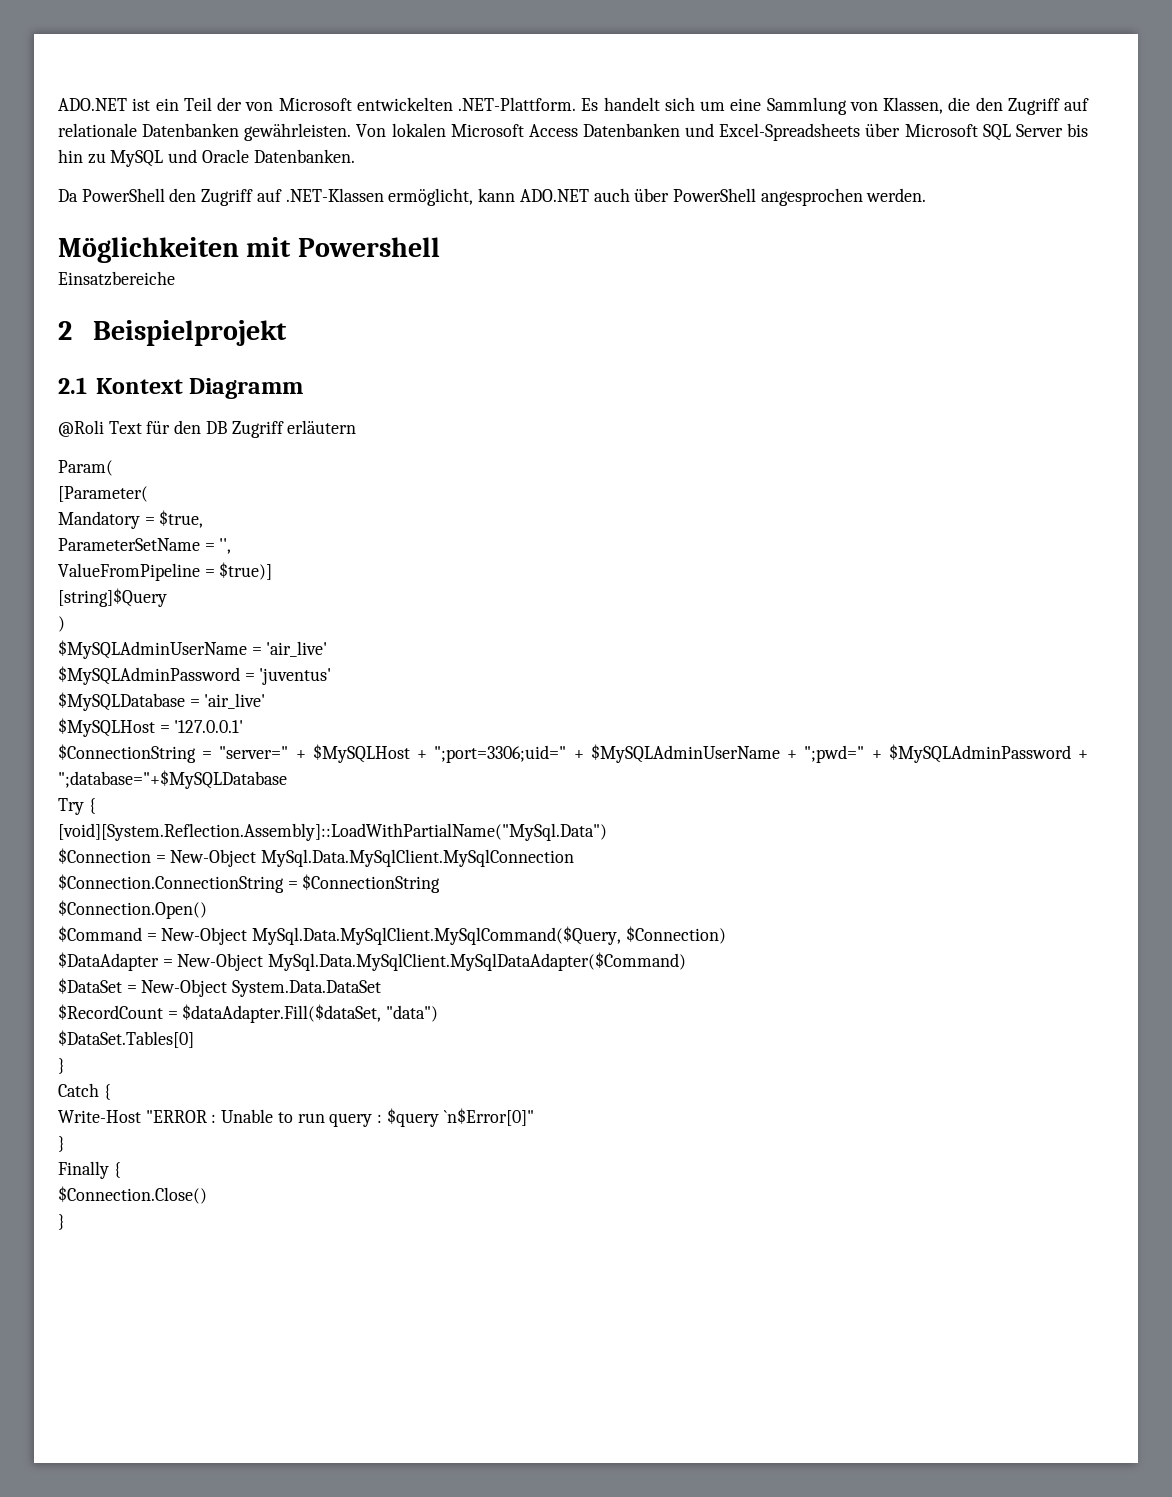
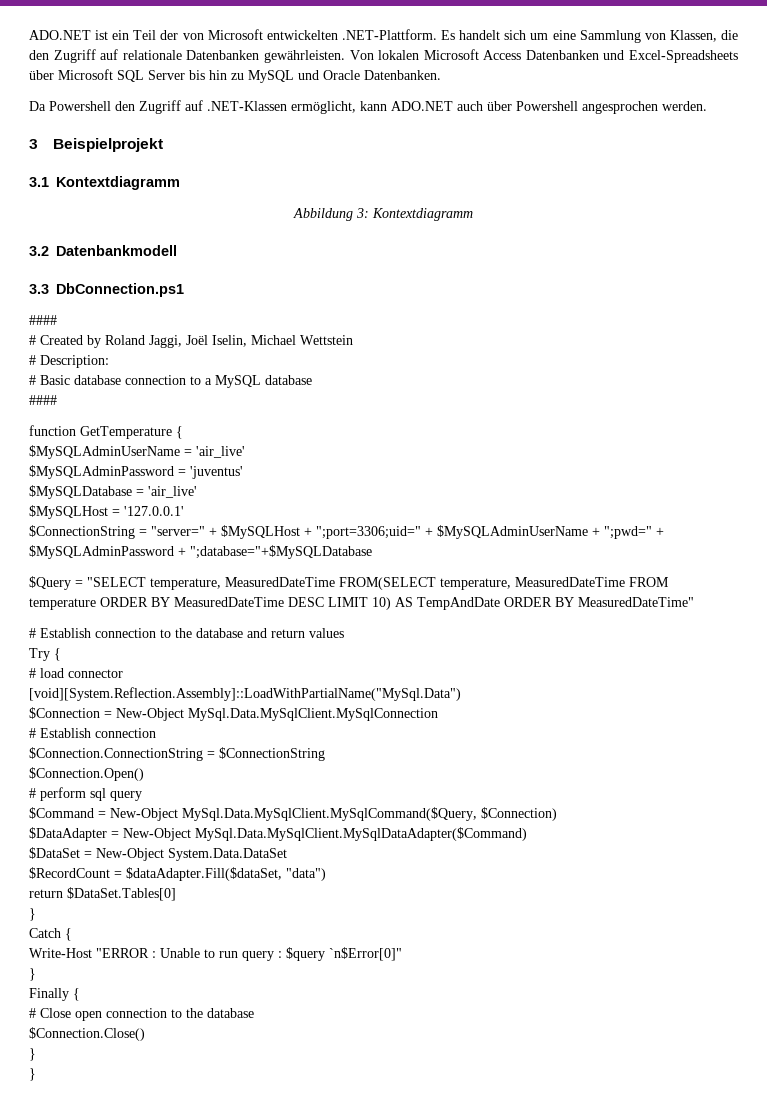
- Da PowerShell den Zugriff auf .NET-Klassen ermöglicht, kann ADO.NET auch über PowerShell angesprochen werden.
+ Da Powershell den Zugriff auf .NET-Klassen ermöglicht, kann ADO.NET auch über Powershell angesprochen werden.
- Möglichkeiten mit Powershell
- Einsatzbereiche
- 2 Beispielprojekt
- 2.1 Kontext Diagramm
- @Roli Text für den DB Zugriff erläutern
- Param(
- [Parameter(
- Mandatory = $true,
- ParameterSetName = '',
- ValueFromPipeline = $true)]
- [string]$Query
- )
+ 3 Beispielprojekt
+ 3.1 Kontextdiagramm
+ Abbildung 3: Kontextdiagramm
+ 3.2 Datenbankmodell
+ 3.3 DbConnection.ps1
+ ####
+ # Created by Roland Jaggi, Joël Iselin, Michael Wettstein
+ # Description:
+ # Basic database connection to a MySQL database
+ ####
+ function GetTemperature {
+ $Query = "SELECT temperature, MeasuredDateTime FROM(SELECT temperature, MeasuredDateTime FROM temperature ORDER BY MeasuredDateTime DESC LIMIT 10) AS TempAndDate ORDER BY MeasuredDateTime"
+ # Establish connection to the database and return values
+ # load connector
  $Connection = New-Object MySql.Data.MySqlClient.MySqlConnection
+ # Establish connection
+ # perform sql query
- $DataSet.Tables[0]
+ return $DataSet.Tables[0]
+ # Close open connection to the database
  $Connection.Close()
+ }

